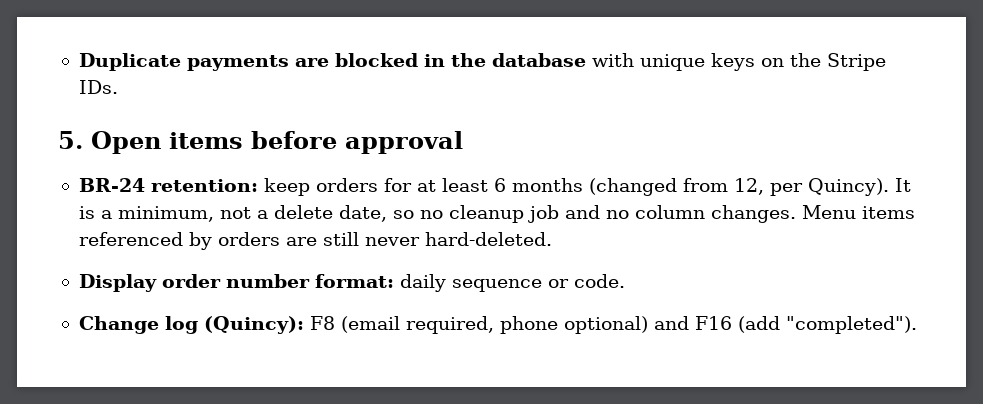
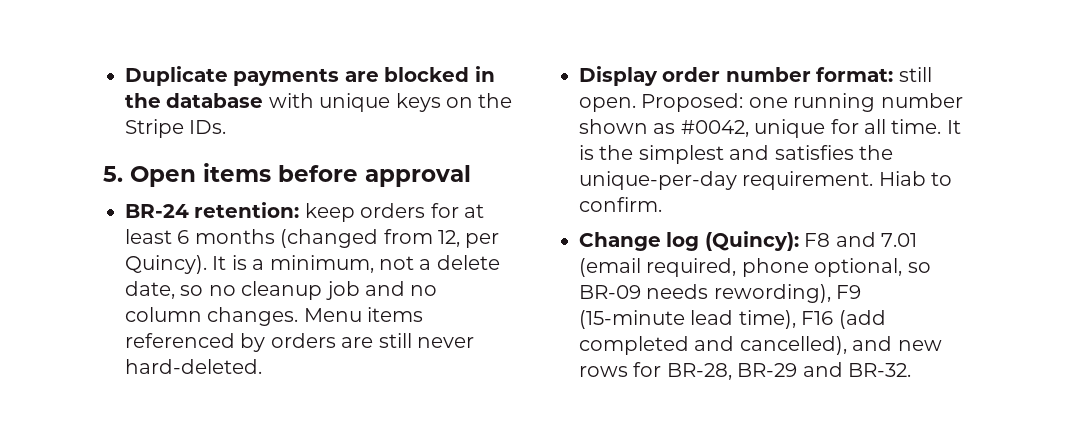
- Display order number format: daily sequence or code.
+ Display order number format: still open. Proposed: one running number shown as #0042, unique for all time. It is the simplest and satisfies the unique-per-day requirement. Hiab to confirm.
- Change log (Quincy): F8 (email required, phone optional) and F16 (add "completed").
+ Change log (Quincy): F8 and 7.01 (email required, phone optional, so BR-09 needs rewording), F9 (15-minute lead time), F16 (add completed and cancelled), and new rows for BR-28, BR-29 and BR-32.

